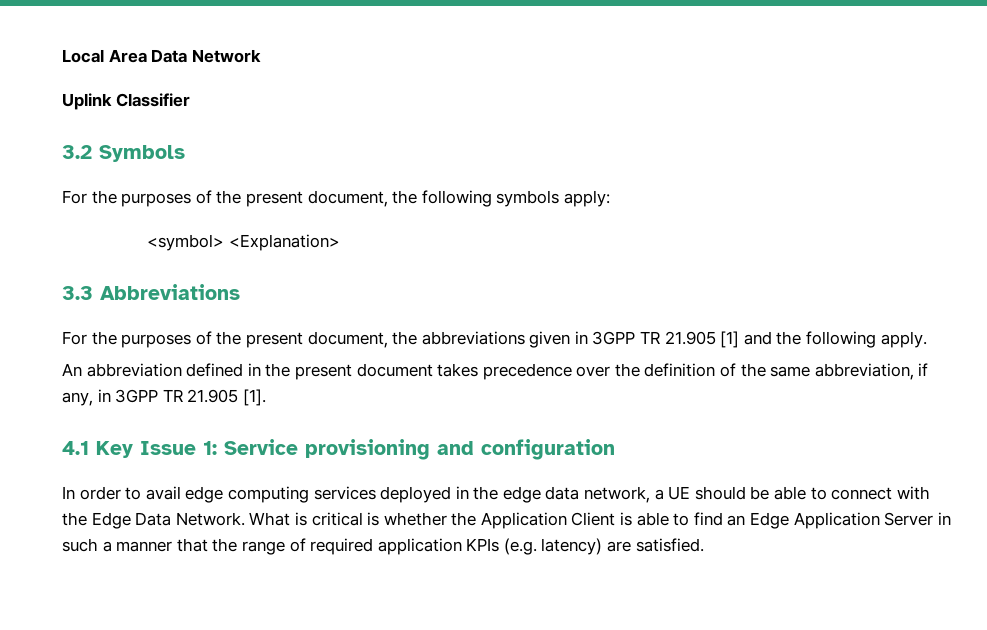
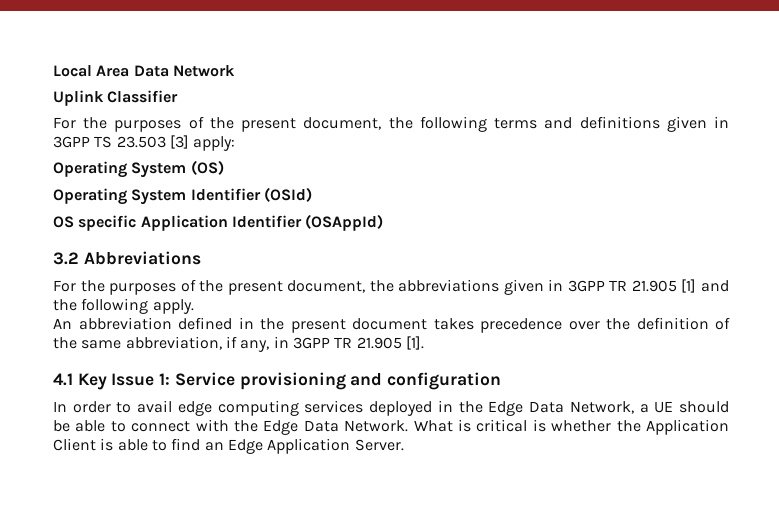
- 3.2 Symbols
- For the purposes of the present document, the following symbols apply:
- <symbol> <Explanation>
- 3.3 Abbreviations
+ For the purposes of the present document, the following terms and definitions given in 3GPP TS 23.503 [3] apply:
+ Operating System (OS)
+ Operating System Identifier (OSId)
+ OS specific Application Identifier (OSAppId)
+ 3.2 Abbreviations
- In order to avail edge computing services deployed in the edge data network, a UE should be able to connect with the Edge Data Network.
+ In order to avail edge computing services deployed in the Edge Data Network, a UE should be able to connect with the Edge Data Network.
- What is critical is whether the Application Client is able to find an Edge Application Server in such a manner that the range of required application KPIs (e.g. latency) are satisfied.
+ What is critical is whether the Application Client is able to find an Edge Application Server.

